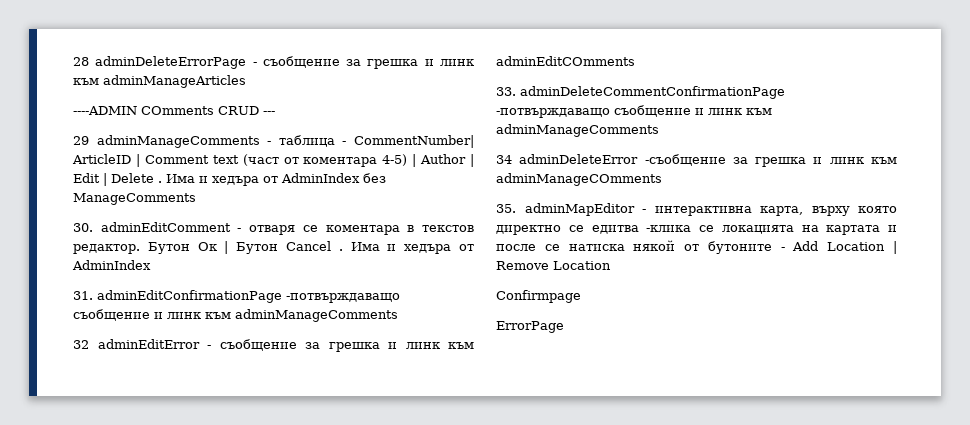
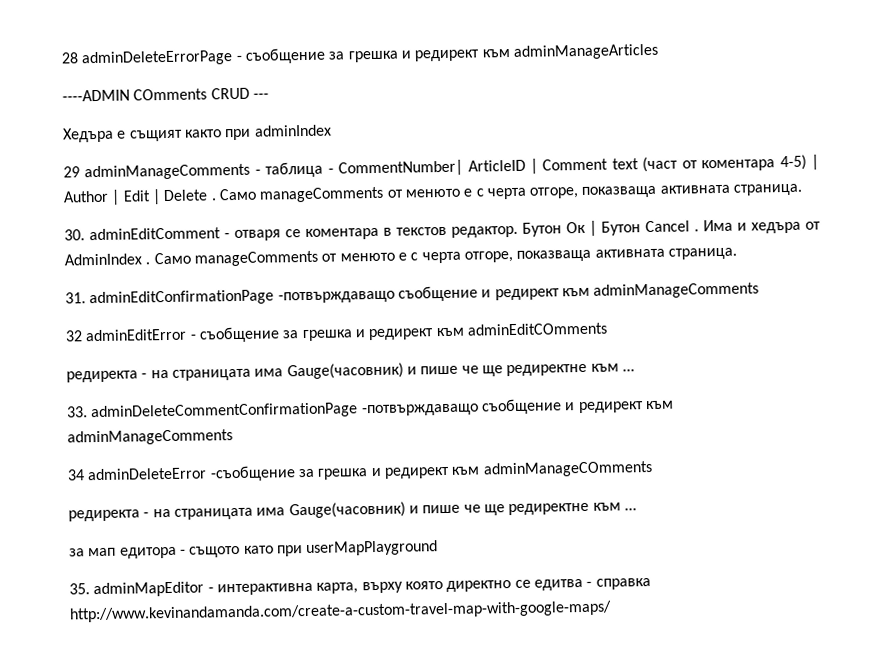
- 28 adminDeleteErrorPage - съобщение за грешка и линк към adminManageArticles
+ 28 adminDeleteErrorPage - съобщение за грешка и редирект към adminManageArticles
+ Хедъра е същият както при adminIndex
- 29 adminManageComments - таблица - CommentNumber| ArticleID | Comment text (част от коментара 4-5) | Author | Edit | Delete . Има и хедъра от AdminIndex без ManageComments
+ 29 adminManageComments - таблица - CommentNumber| ArticleID | Comment text (част от коментара 4-5) | Author | Edit | Delete . Само manageComments от менюто е с черта отгоре, показваща активната страница.
- Бутон Ок | Бутон Cancel . Има и хедъра от AdminIndex
+ Бутон Ок | Бутон Cancel . Има и хедъра от AdminIndex . Само manageComments от менюто е с черта отгоре, показваща активната страница.
- 31. adminEditConfirmationPage -потвърждаващо съобщение и линк към adminManageComments
+ 31. adminEditConfirmationPage -потвърждаващо съобщение и редирект към adminManageComments
- 32 adminEditError - съобщение за грешка и линк към adminEditCOmments
+ 32 adminEditError - съобщение за грешка и редирект към adminEditCOmments
+ редиректа - на страницата има Gauge(часовник) и пише че ще редиректне към ...
- 33. adminDeleteCommentConfirmationPage -потвърждаващо съобщение и линк към adminManageComments
+ 33. adminDeleteCommentConfirmationPage -потвърждаващо съобщение и редирект към adminManageComments
- 34 adminDeleteError -съобщение за грешка и линк към adminManageCOmments
+ 34 adminDeleteError -съобщение за грешка и редирект към adminManageCOmments
+ редиректа - на страницата има Gauge(часовник) и пише че ще редиректне към ...
+ за мап едитора - същото като при userMapPlayground
- 35. adminMapEditor - интерактивна карта, върху която директно се едитва -клика се локацията на картата и после се натиска някой от бутоните - Add Location | Remove Location
- Confirmpage
- ErrorPage
+ 35. adminMapEditor - интерактивна карта, върху която директно се едитва - справка http://www.kevinandamanda.com/create-a-custom-travel-map-with-google-maps/

